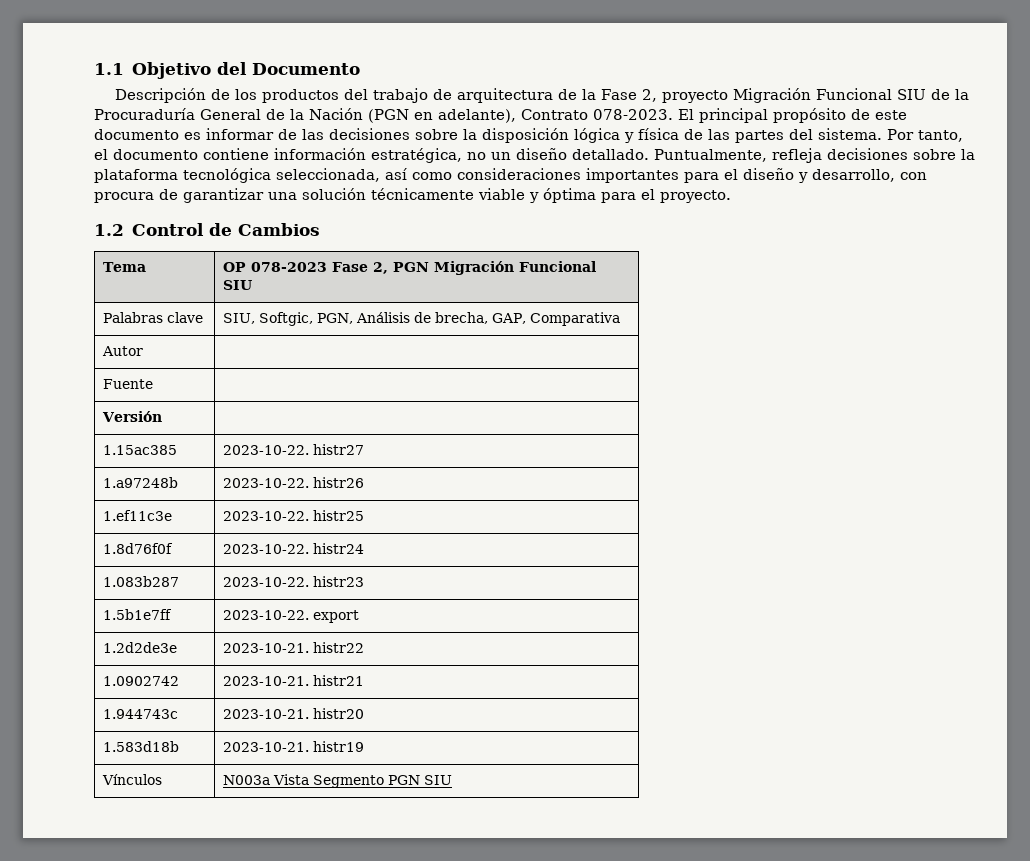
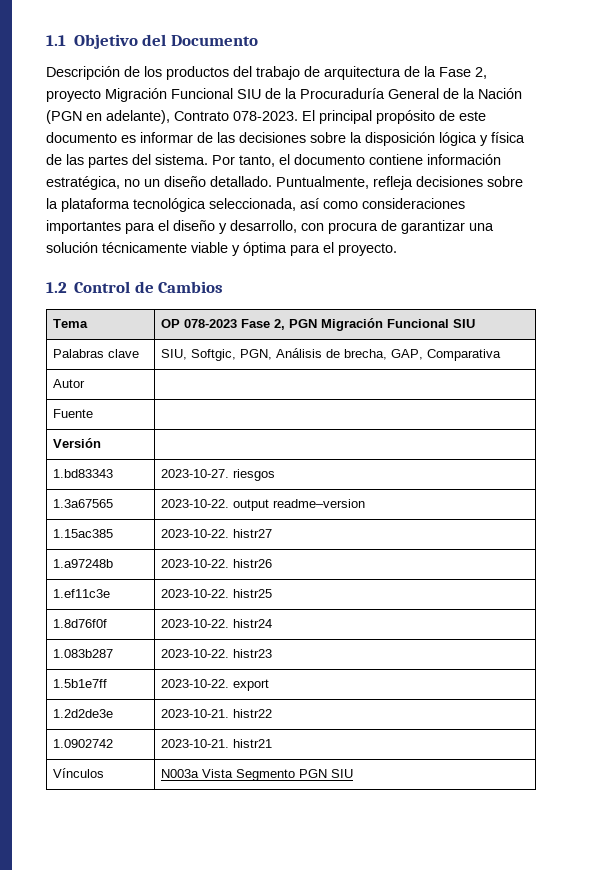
+ 1.bd83343 | 2023-10-27. riesgos
+ 1.3a67565 | 2023-10-22. output readme–version
- 1.944743c | 2023-10-21. histr20
- 1.583d18b | 2023-10-21. histr19

